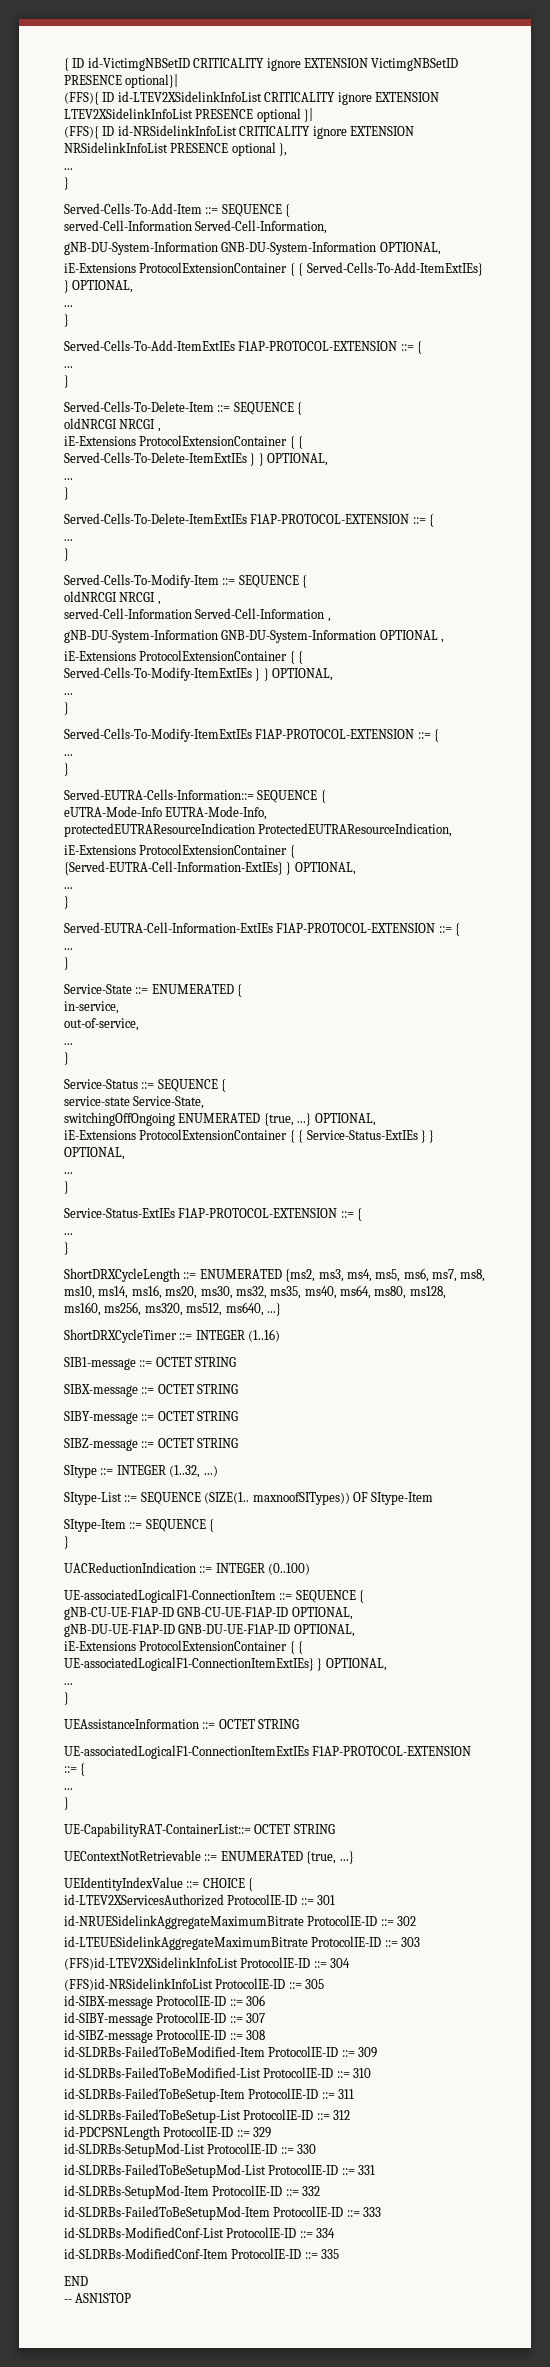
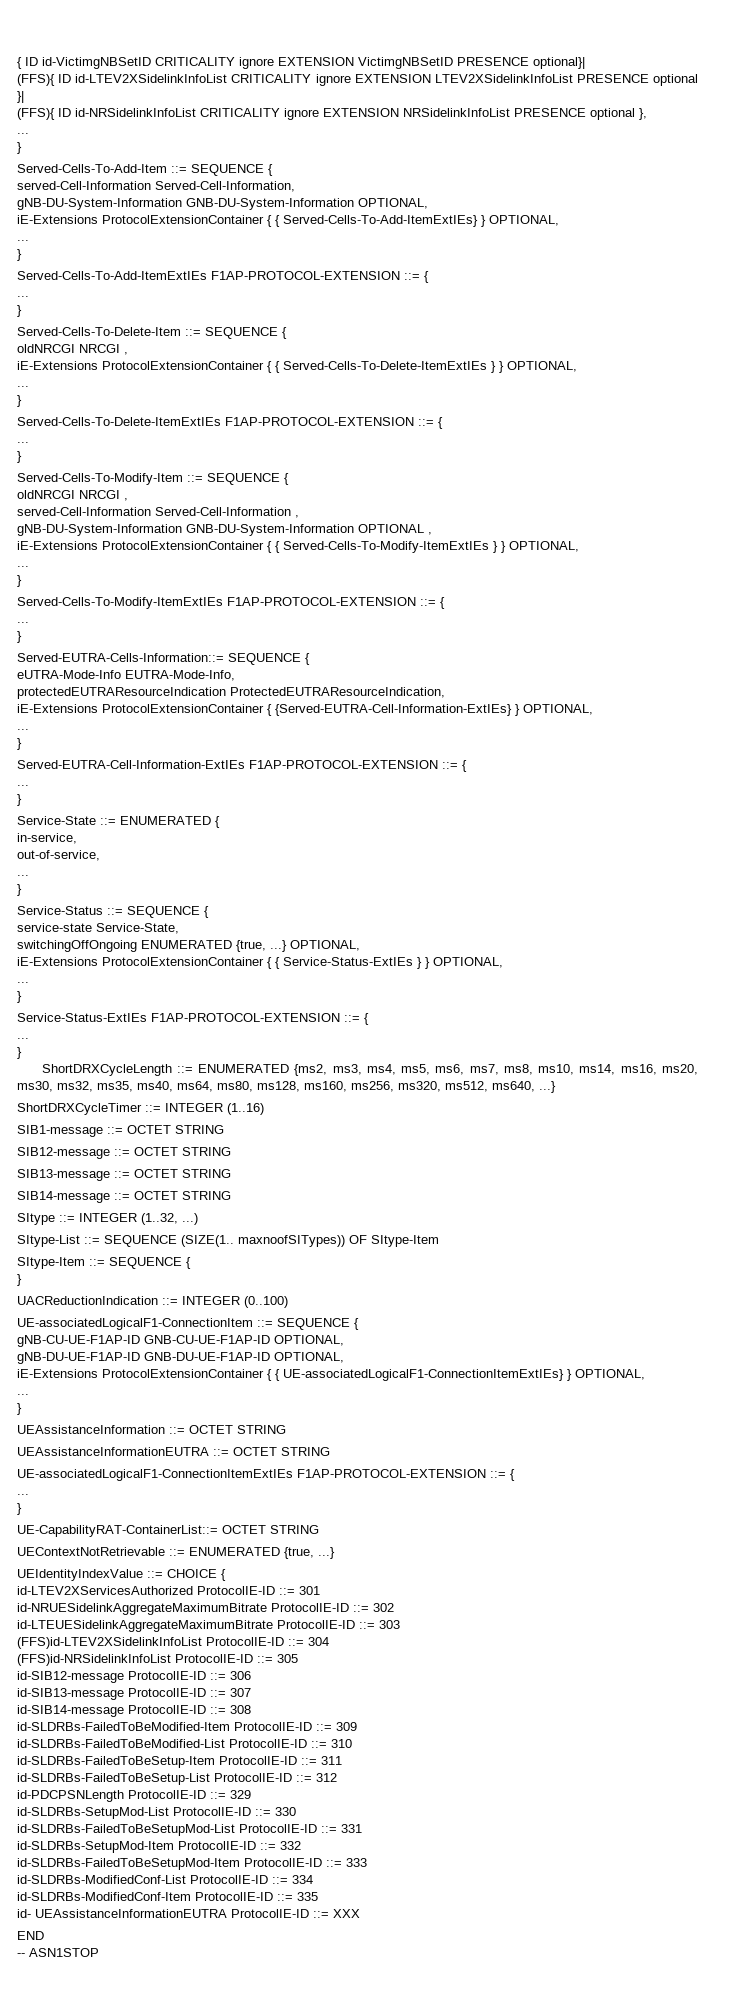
- SIBX-message ::= OCTET STRING
- SIBY-message ::= OCTET STRING
- SIBZ-message ::= OCTET STRING
+ SIB12-message ::= OCTET STRING
+ SIB13-message ::= OCTET STRING
+ SIB14-message ::= OCTET STRING
+ UEAssistanceInformationEUTRA ::= OCTET STRING
- id-SIBX-message ProtocolIE-ID ::= 306
+ id-SIB12-message ProtocolIE-ID ::= 306
- id-SIBY-message ProtocolIE-ID ::= 307
+ id-SIB13-message ProtocolIE-ID ::= 307
- id-SIBZ-message ProtocolIE-ID ::= 308
+ id-SIB14-message ProtocolIE-ID ::= 308
+ id- UEAssistanceInformationEUTRA ProtocolIE-ID ::= XXX

